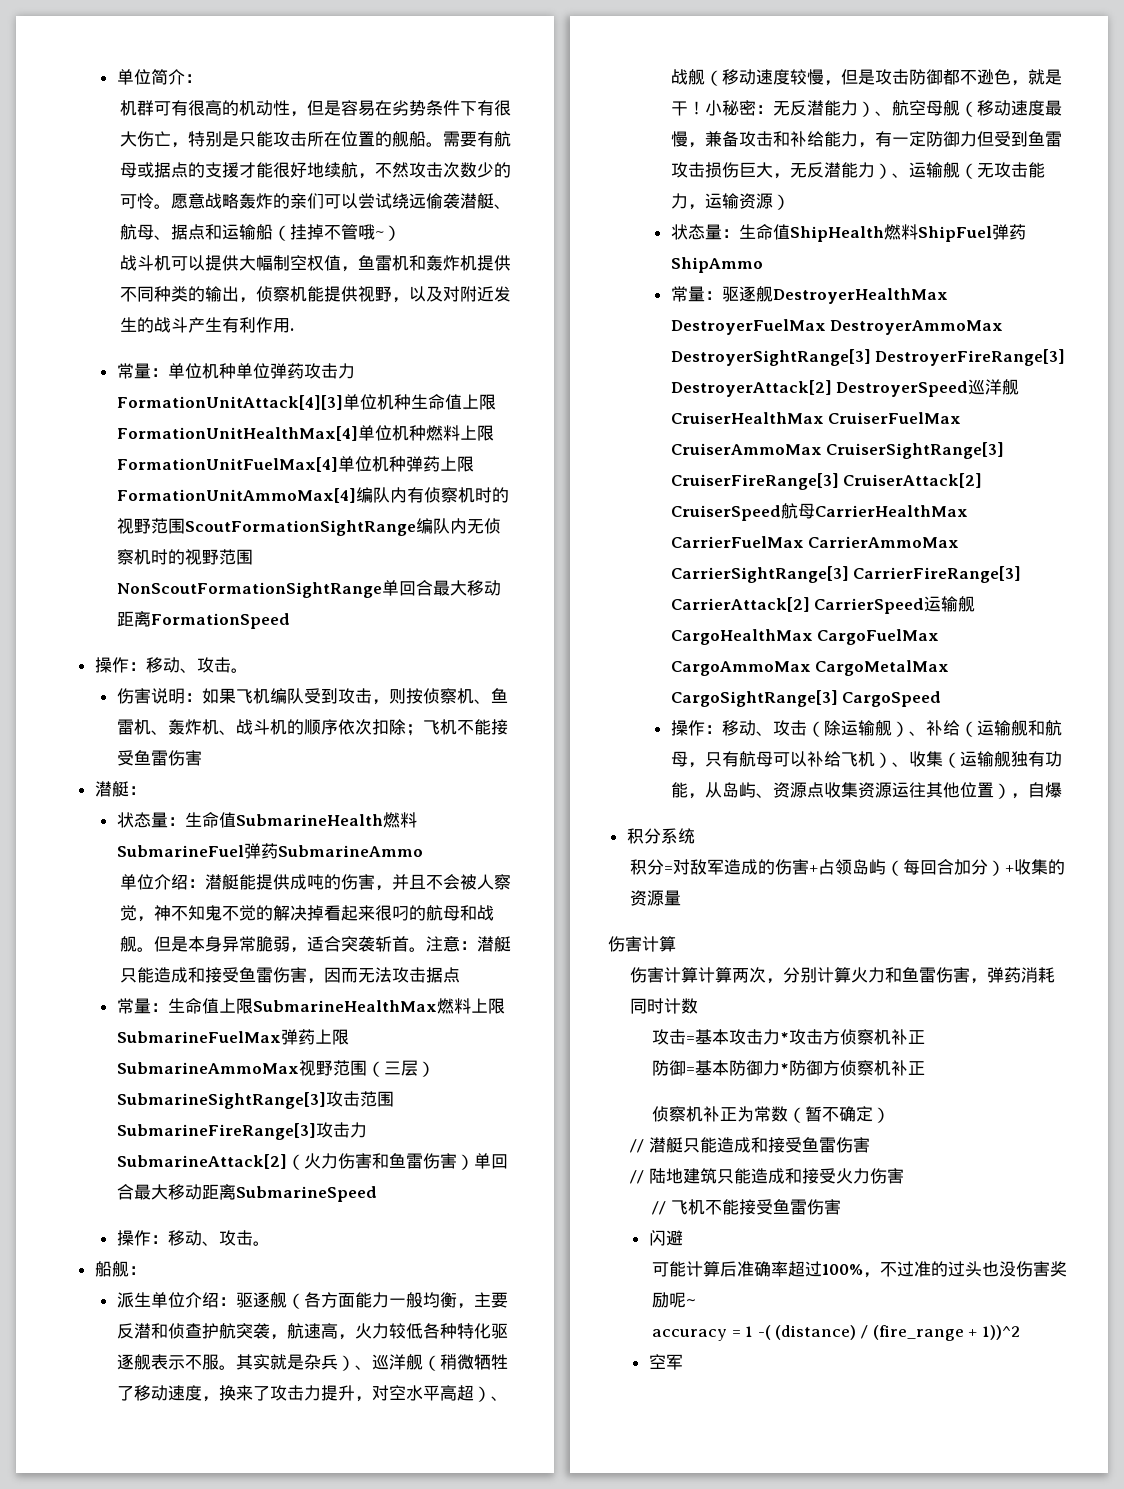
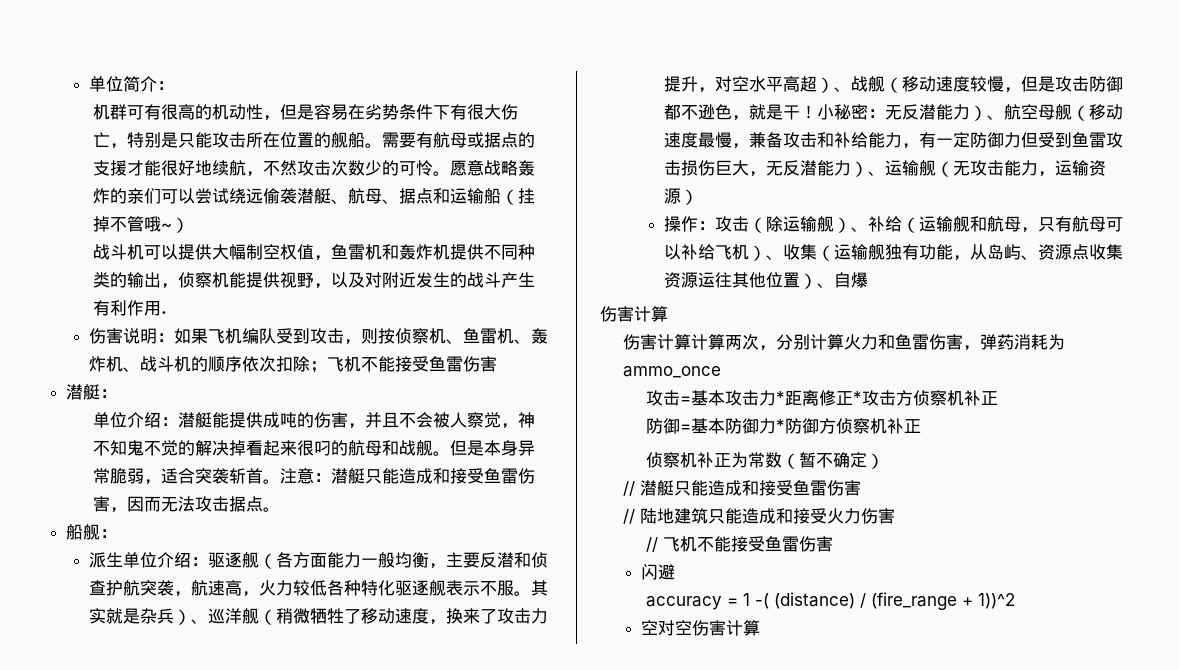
- 常量：单位机种单位弹药攻击力FormationUnitAttack[4][3]单位机种生命值上限FormationUnitHealthMax[4]单位机种燃料上限FormationUnitFuelMax[4]单位机种弹药上限FormationUnitAmmoMax[4]编队内有侦察机时的视野范围ScoutFormationSightRange编队内无侦察机时的视野范围NonScoutFormationSightRange单回合最大移动距离FormationSpeed
- 操作：移动、攻击。
- 状态量：生命值SubmarineHealth燃料SubmarineFuel弹药SubmarineAmmo
- 注意：潜艇只能造成和接受鱼雷伤害，因而无法攻击据点
- 常量：生命值上限SubmarineHealthMax燃料上限SubmarineFuelMax弹药上限SubmarineAmmoMax视野范围（三层）SubmarineSightRange[3]攻击范围SubmarineFireRange[3]攻击力SubmarineAttack[2]（火力伤害和鱼雷伤害）单回合最大移动距离SubmarineSpeed
- 操作：移动、攻击。
+ 注意：潜艇只能造成和接受鱼雷伤害，因而无法攻击据点。
- 状态量：生命值ShipHealth燃料ShipFuel弹药ShipAmmo
- 常量：驱逐舰DestroyerHealthMax DestroyerFuelMax DestroyerAmmoMax DestroyerSightRange[3] DestroyerFireRange[3] DestroyerAttack[2] DestroyerSpeed巡洋舰CruiserHealthMax CruiserFuelMax CruiserAmmoMax CruiserSightRange[3] CruiserFireRange[3] CruiserAttack[2] CruiserSpeed航母CarrierHealthMax CarrierFuelMax CarrierAmmoMax CarrierSightRange[3] CarrierFireRange[3] CarrierAttack[2] CarrierSpeed运输舰CargoHealthMax CargoFuelMax CargoAmmoMax CargoMetalMax CargoSightRange[3] CargoSpeed
- 操作：移动、攻击（除运输舰）、补给（运输舰和航母，只有航母可以补给飞机）、收集（运输舰独有功能，从岛屿、资源点收集资源运往其他位置），自爆
+ 操作：攻击（除运输舰）、补给（运输舰和航母，只有航母可以补给飞机）、收集（运输舰独有功能，从岛屿、资源点收集资源运往其他位置）、自爆
- 积分系统
- 积分=对敌军造成的伤害+占领岛屿（每回合加分）+收集的资源量
- 伤害计算计算两次，分别计算火力和鱼雷伤害，弹药消耗同时计数
+ 伤害计算计算两次，分别计算火力和鱼雷伤害，弹药消耗为ammo_once
- 攻击=基本攻击力*攻击方侦察机补正
+ 攻击=基本攻击力*距离修正*攻击方侦察机补正
- 可能计算后准确率超过100%，不过准的过头也没伤害奖励呢~
- 空军
+ 空对空伤害计算

